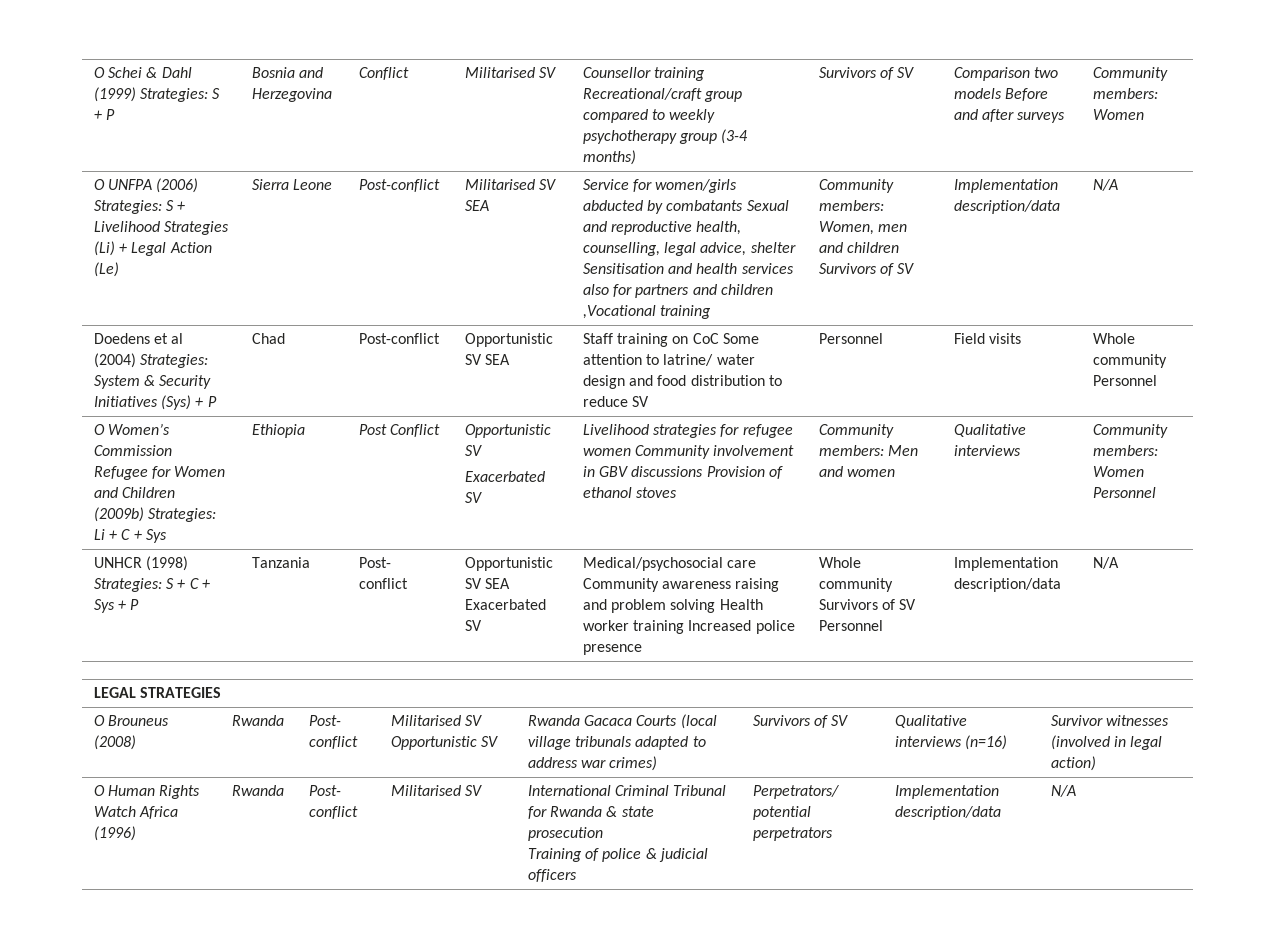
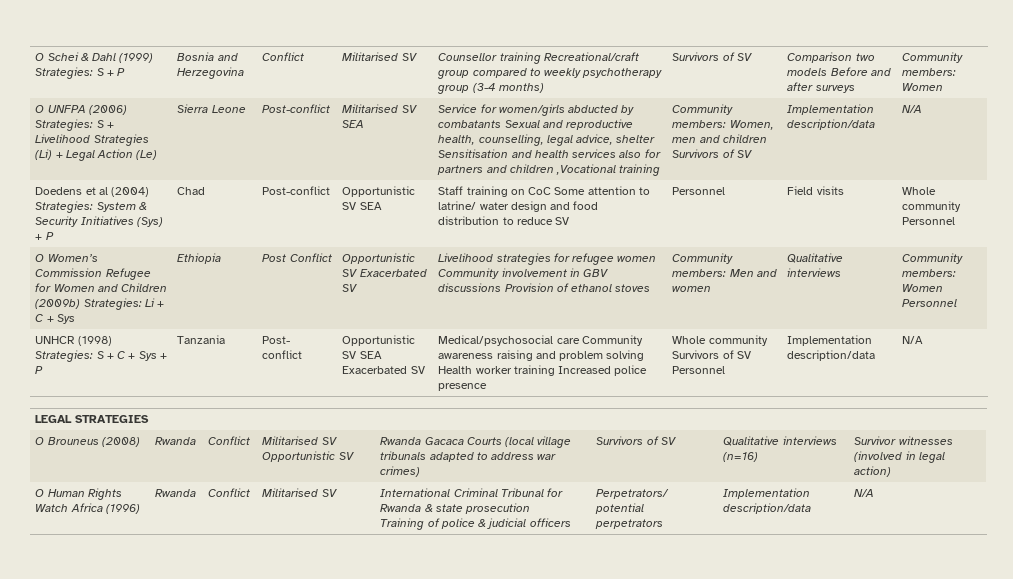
- Post Conflict | Opportunistic SV
- Exacerbated SV
+ Post Conflict | Opportunistic SV Exacerbated SV
- O Brouneus (2008) | Rwanda | Post- conflict | Militarised SV Opportunistic SV | Rwanda Gacaca Courts (local village tribunals adapted to address war crimes) | Survivors of SV | Qualitative interviews (n=16) | Survivor witnesses (involved in legal action)
+ O Brouneus (2008) | Rwanda | Conflict | Militarised SV Opportunistic SV | Rwanda Gacaca Courts (local village tribunals adapted to address war crimes) | Survivors of SV | Qualitative interviews (n=16) | Survivor witnesses (involved in legal action)
- O Human Rights Watch Africa (1996) | Rwanda | Post- conflict | Militarised SV | International Criminal Tribunal for Rwanda & state prosecution
+ O Human Rights Watch Africa (1996) | Rwanda | Conflict | Militarised SV | International Criminal Tribunal for Rwanda & state prosecution

